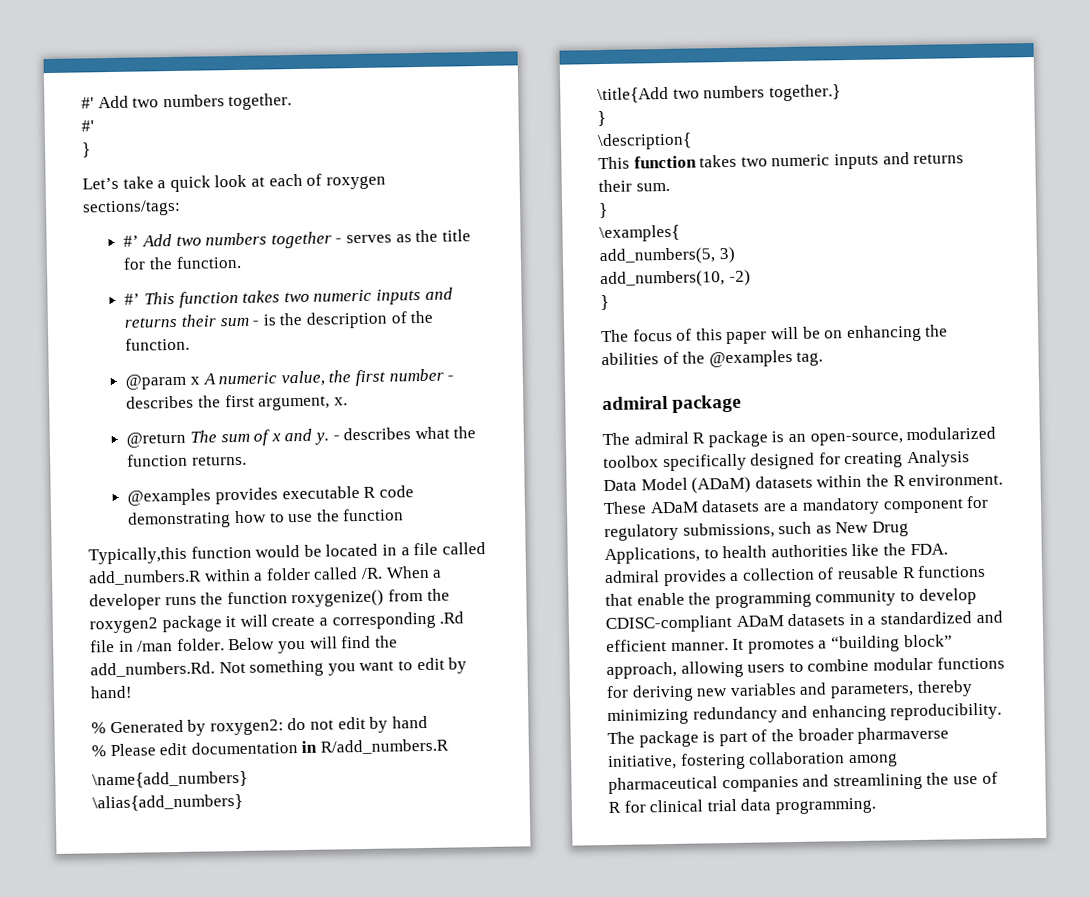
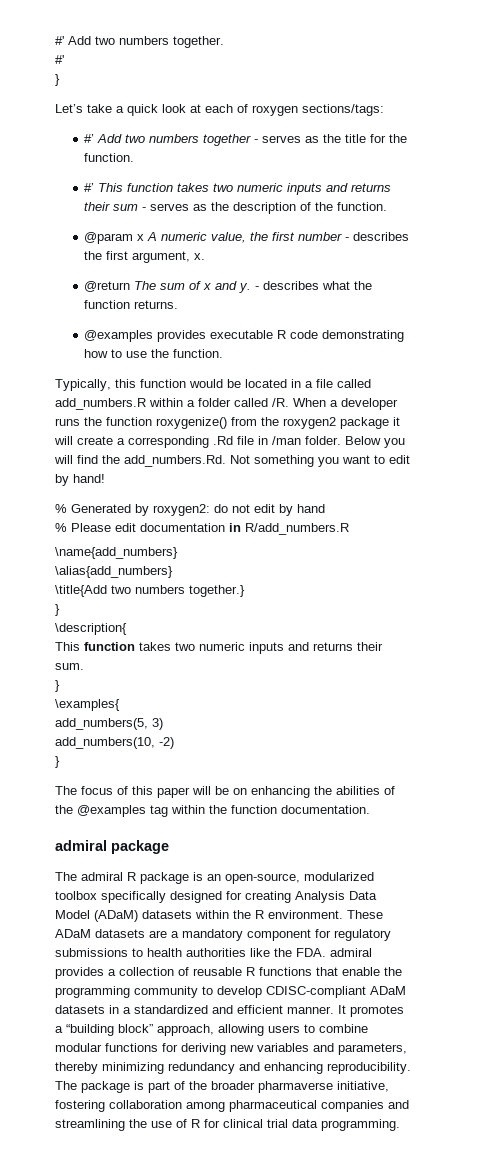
- #’ This function takes two numeric inputs and returns their sum - is the description of the function.
+ #’ This function takes two numeric inputs and returns their sum - serves as the description of the function.
- @examples provides executable R code demonstrating how to use the function
- Typically,this function would be located in a file called add_numbers.R within a folder called /R.
+ @examples provides executable R code demonstrating how to use the function.
+ Typically, this function would be located in a file called add_numbers.R within a folder called /R.
- The focus of this paper will be on enhancing the abilities of the @examples tag.
+ The focus of this paper will be on enhancing the abilities of the @examples tag within the function documentation.
- These ADaM datasets are a mandatory component for regulatory submissions, such as New Drug Applications, to health authorities like the FDA. admiral provides a collection of reusable R functions that enable the programming community to develop CDISC-compliant ADaM datasets in a standardized and efficient manner.
+ These ADaM datasets are a mandatory component for regulatory submissions to health authorities like the FDA. admiral provides a collection of reusable R functions that enable the programming community to develop CDISC-compliant ADaM datasets in a standardized and efficient manner.

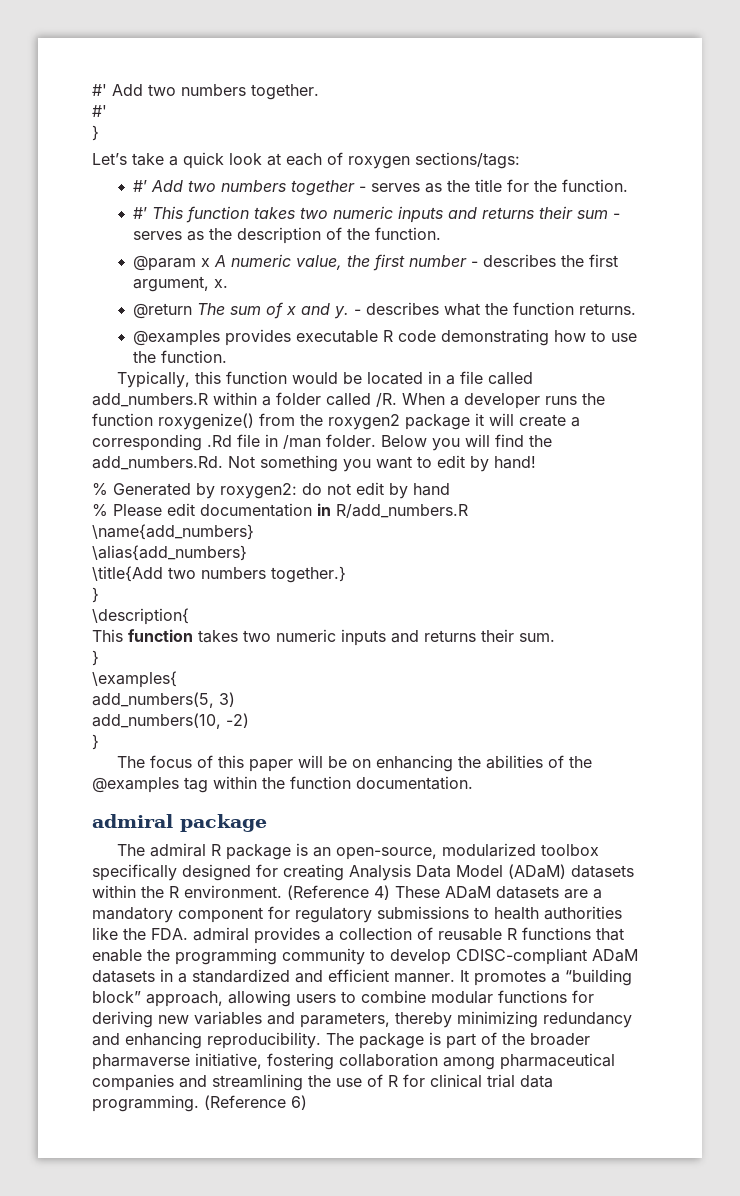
- These ADaM datasets are a mandatory component for regulatory submissions to health authorities like the FDA. admiral provides a collection of reusable R functions that enable the programming community to develop CDISC-compliant ADaM datasets in a standardized and efficient manner.
+ (Reference 4) These ADaM datasets are a mandatory component for regulatory submissions to health authorities like the FDA. admiral provides a collection of reusable R functions that enable the programming community to develop CDISC-compliant ADaM datasets in a standardized and efficient manner.
+ (Reference 6)

